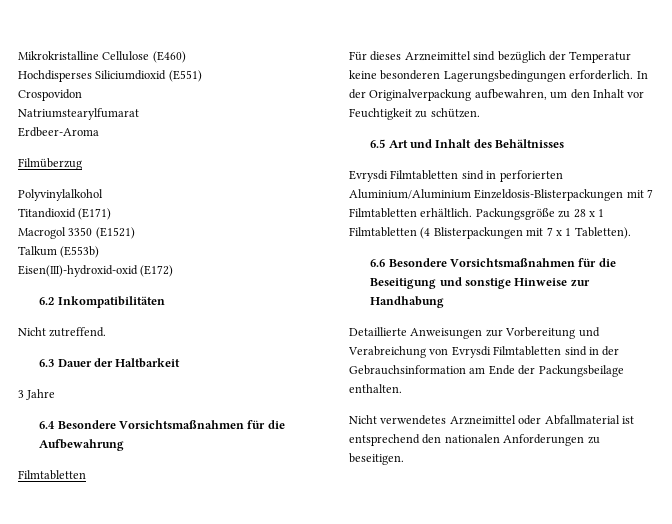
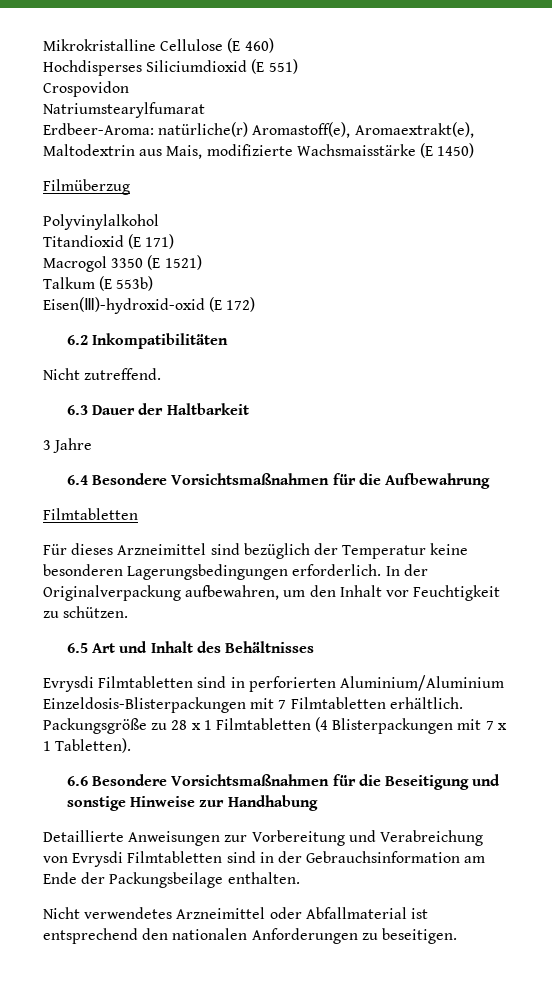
- Mikrokristalline Cellulose (E460)
+ Mikrokristalline Cellulose (E 460)
- Hochdisperses Siliciumdioxid (E551)
+ Hochdisperses Siliciumdioxid (E 551)
- Erdbeer-Aroma
+ Erdbeer-Aroma: natürliche(r) Aromastoff(e), Aromaextrakt(e), Maltodextrin aus Mais, modifizierte Wachsmaisstärke (E 1450)
- Titandioxid (E171)
+ Titandioxid (E 171)
- Macrogol 3350 (E1521)
+ Macrogol 3350 (E 1521)
- Talkum (E553b)
+ Talkum (E 553b)
- Eisen(Ⅲ)-hydroxid-oxid (E172)
+ Eisen(Ⅲ)-hydroxid-oxid (E 172)

